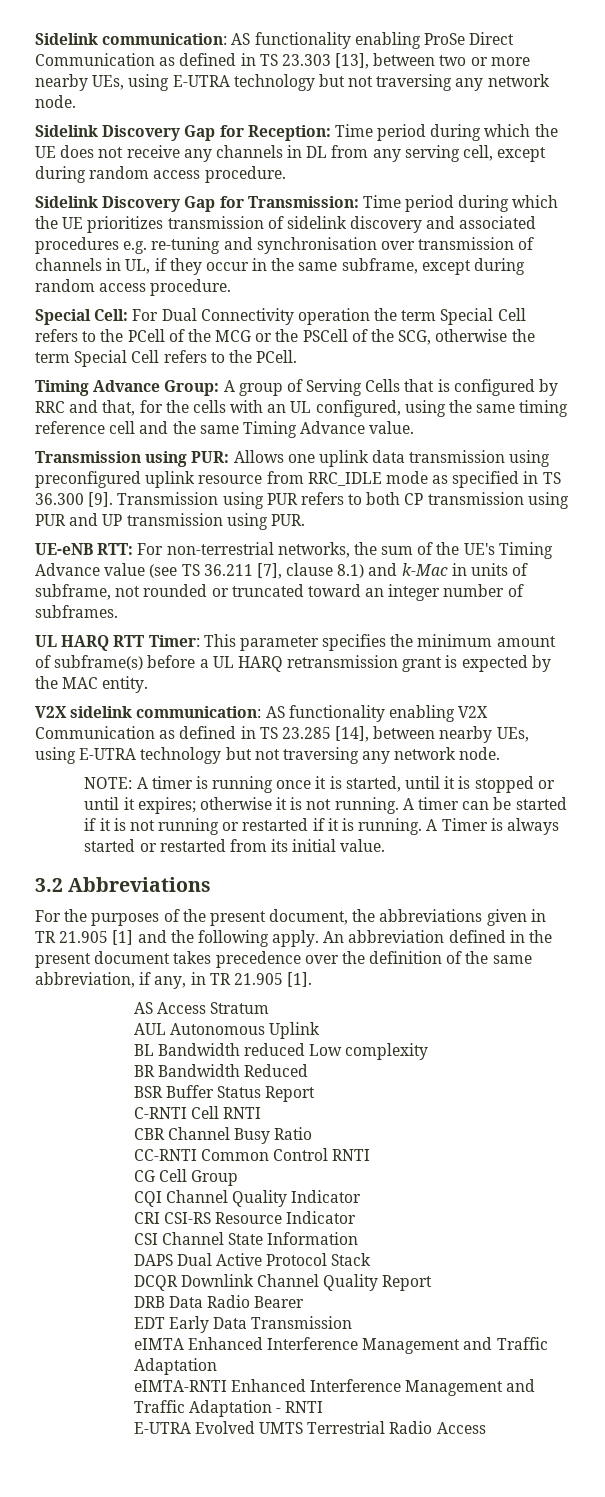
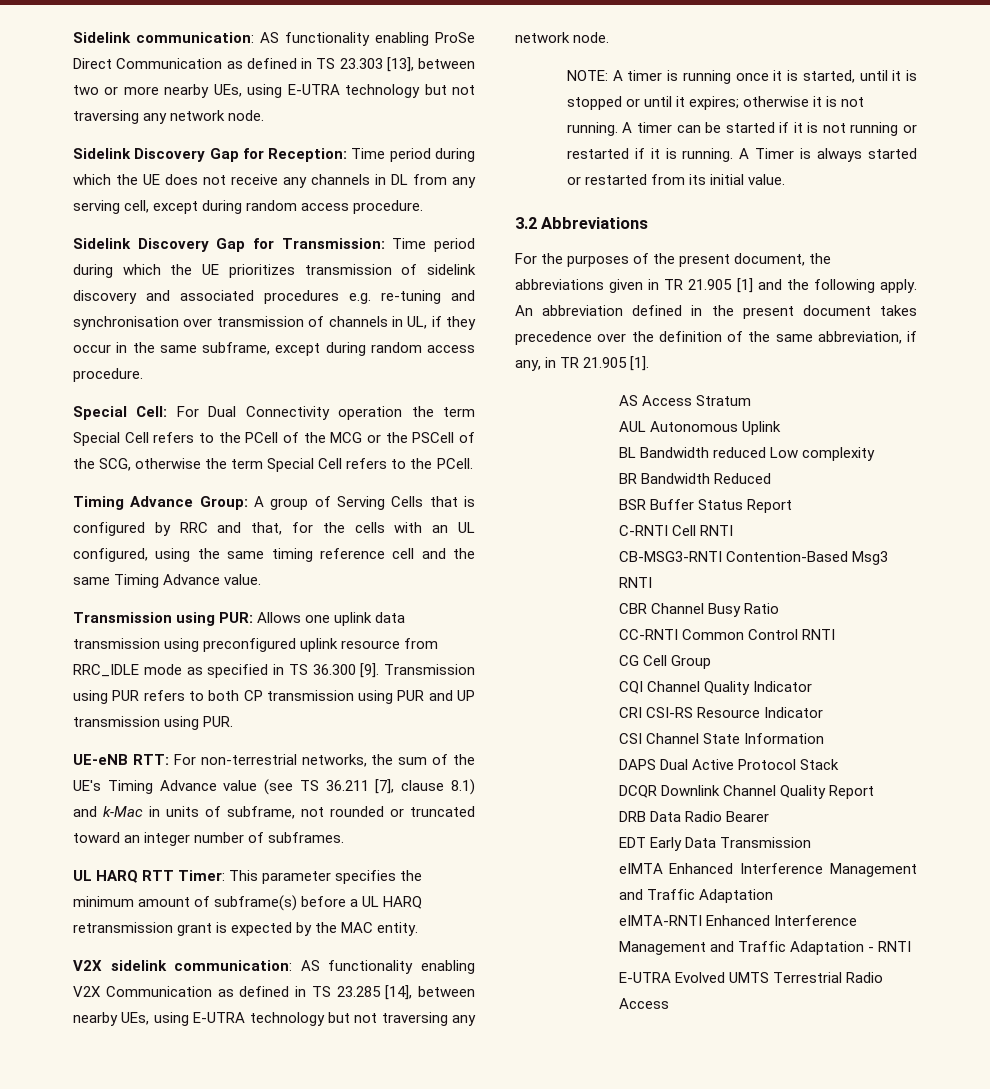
+ CB-MSG3-RNTI Contention-Based Msg3 RNTI

